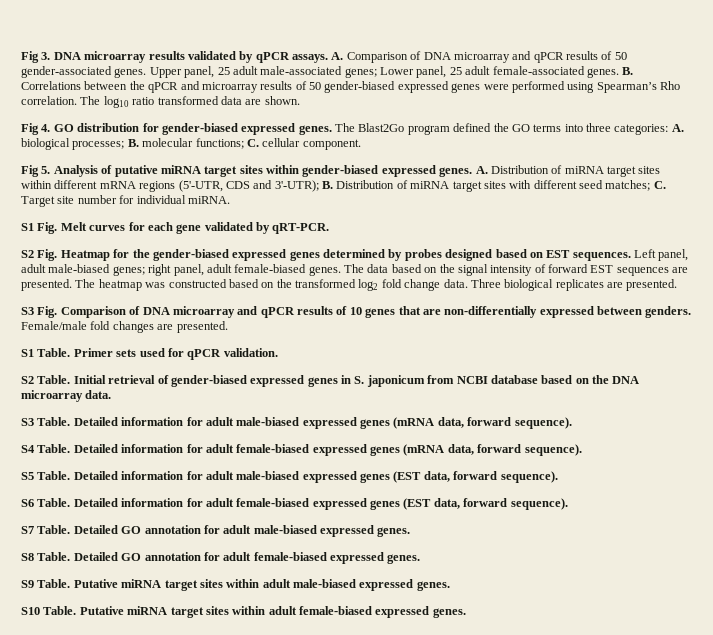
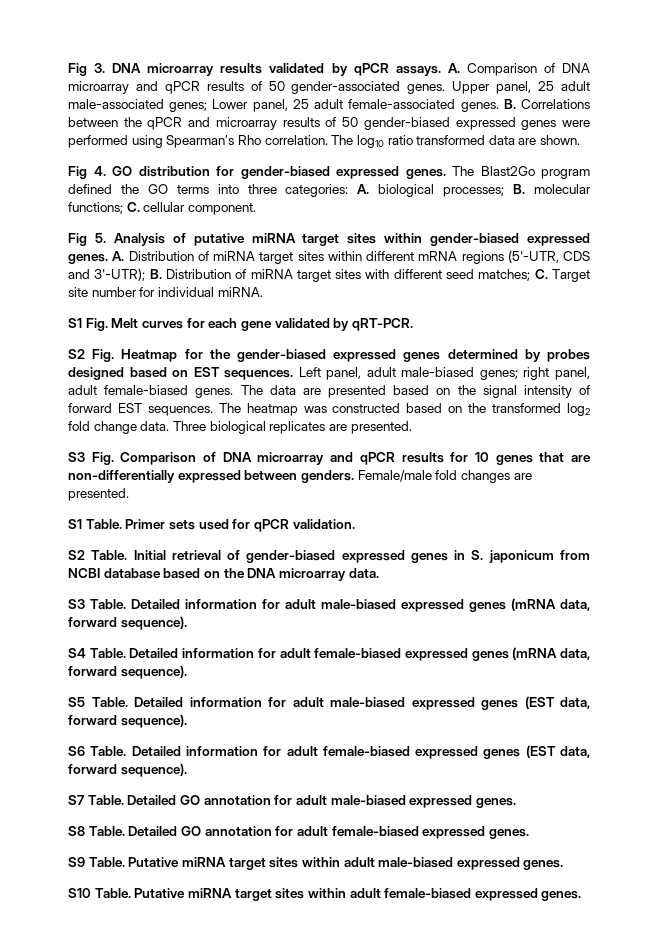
- The data based on the signal intensity of forward EST sequences are presented.
+ The data are presented based on the signal intensity of forward EST sequences.
- S3 Fig. Comparison of DNA microarray and qPCR results of 10 genes that are non-differentially expressed between genders.
+ S3 Fig. Comparison of DNA microarray and qPCR results for 10 genes that are non-differentially expressed between genders.

